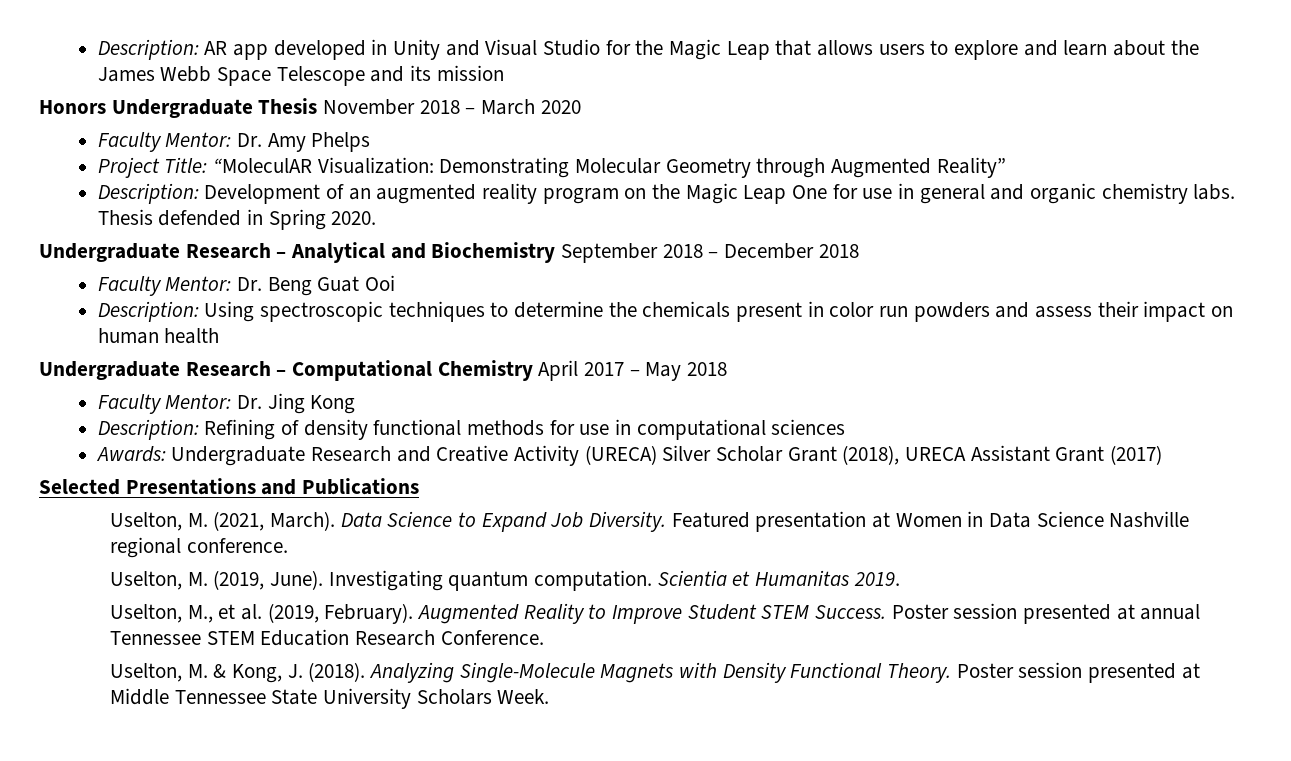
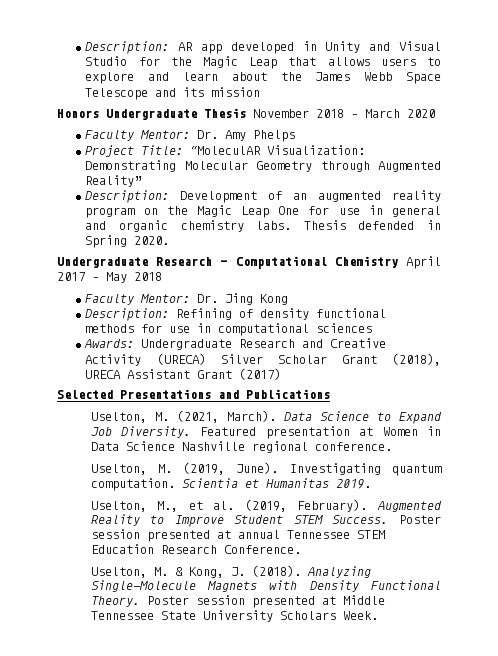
- Undergraduate Research – Analytical and Biochemistry September 2018 – December 2018
- Faculty Mentor: Dr. Beng Guat Ooi
- Description: Using spectroscopic techniques to determine the chemicals present in color run powders and assess their impact on human health

